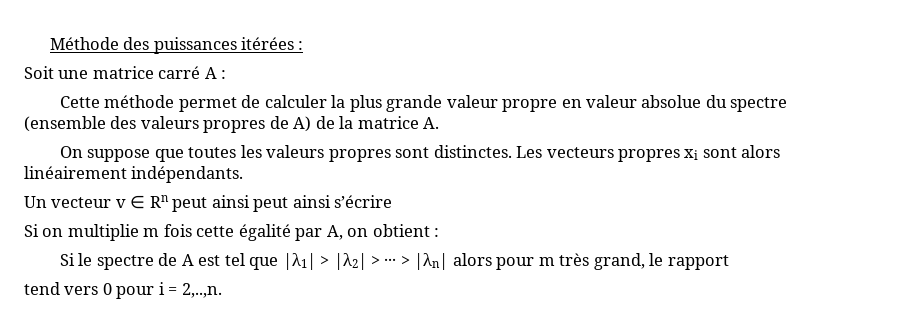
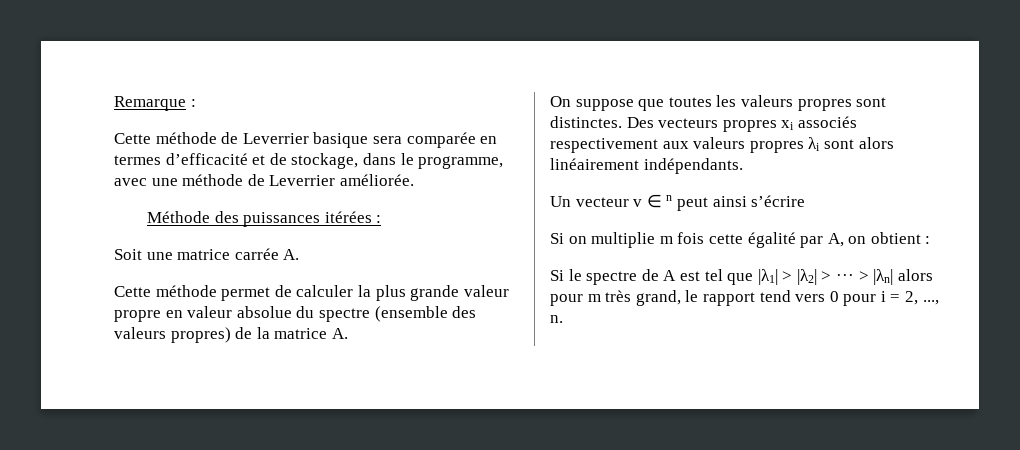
+ Remarque :
+ Cette méthode de Leverrier basique sera comparée en termes d’efficacité et de stockage, dans le programme, avec une méthode de Leverrier améliorée.
- Soit une matrice carré A :
+ Soit une matrice carrée A.
- Cette méthode permet de calculer la plus grande valeur propre en valeur absolue du spectre (ensemble des valeurs propres de A) de la matrice A.
+ Cette méthode permet de calculer la plus grande valeur propre en valeur absolue du spectre (ensemble des valeurs propres) de la matrice A.
- Les vecteurs propres xi sont alors linéairement indépendants.
+ Des vecteurs propres xi associés respectivement aux valeurs propres λi sont alors linéairement indépendants.
- Un vecteur v ∈ Rn peut ainsi peut ainsi s’écrire
+ Un vecteur v ∈ n peut ainsi s’écrire
- Si le spectre de A est tel que |λ1| > |λ2| > ··· > |λn| alors pour m très grand, le rapport
- tend vers 0 pour i = 2,..,n.
+ Si le spectre de A est tel que |λ1| > |λ2| > ··· > |λn| alors pour m très grand, le rapport tend vers 0 pour i = 2, ..., n.

